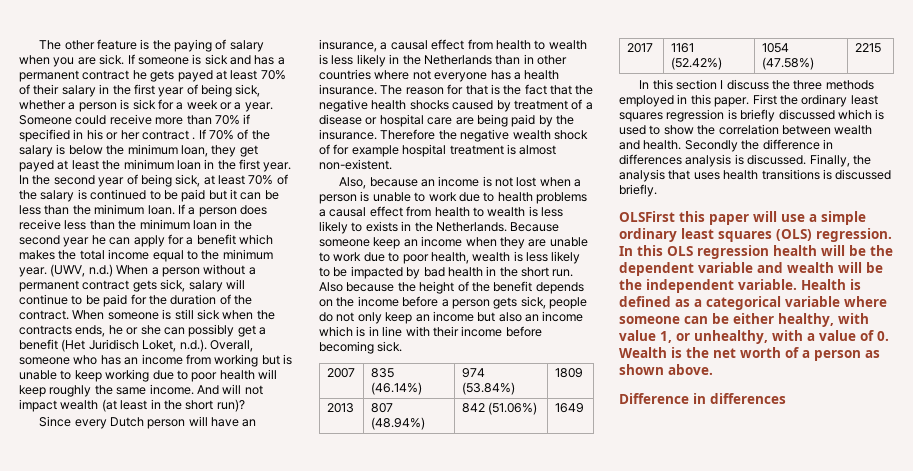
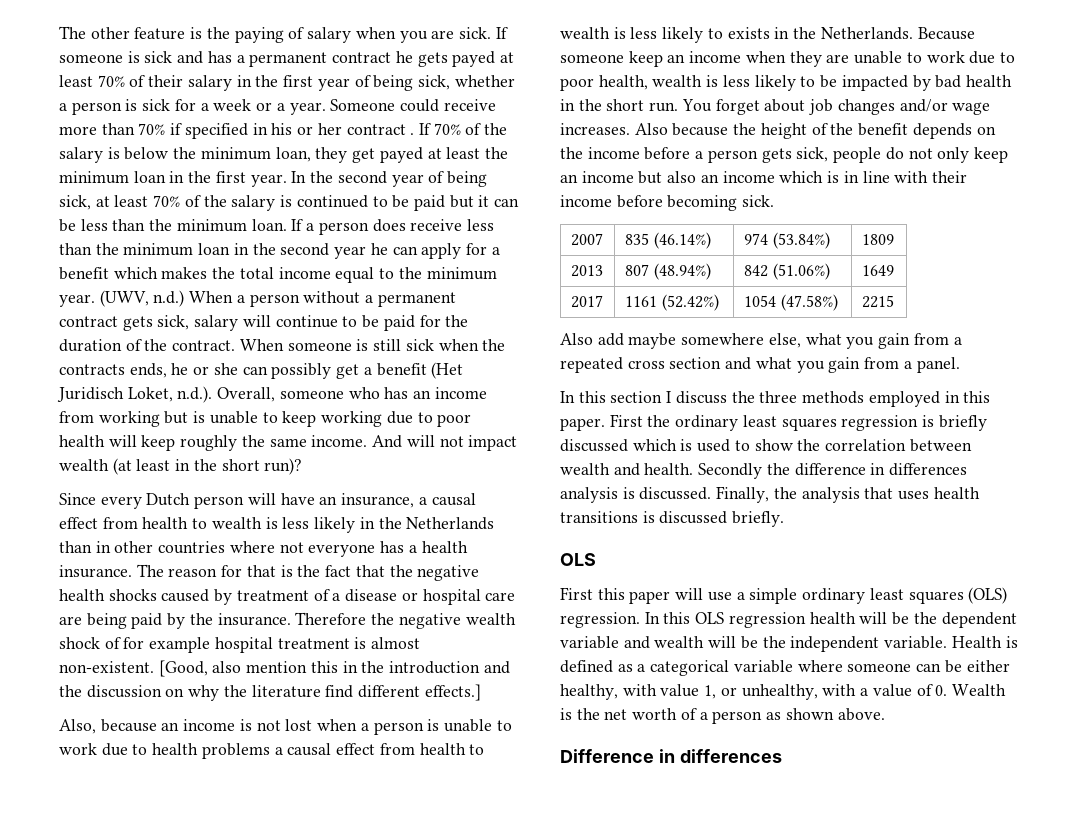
+ [Good, also mention this in the introduction and the discussion on why the literature find different effects.]
+ You forget about job changes and/or wage increases.
+ Also add maybe somewhere else, what you gain from a repeated cross section and what you gain from a panel.
  Finally, the analysis that uses health transitions is discussed briefly.
- OLSFirst this paper will use a simple ordinary least squares (OLS) regression.
+ OLS
+ First this paper will use a simple ordinary least squares (OLS) regression.

